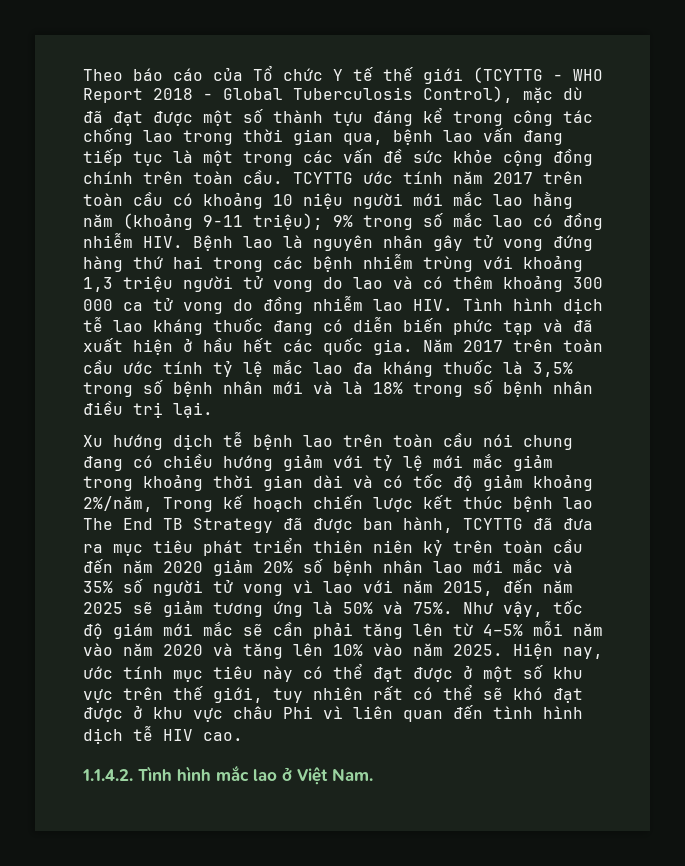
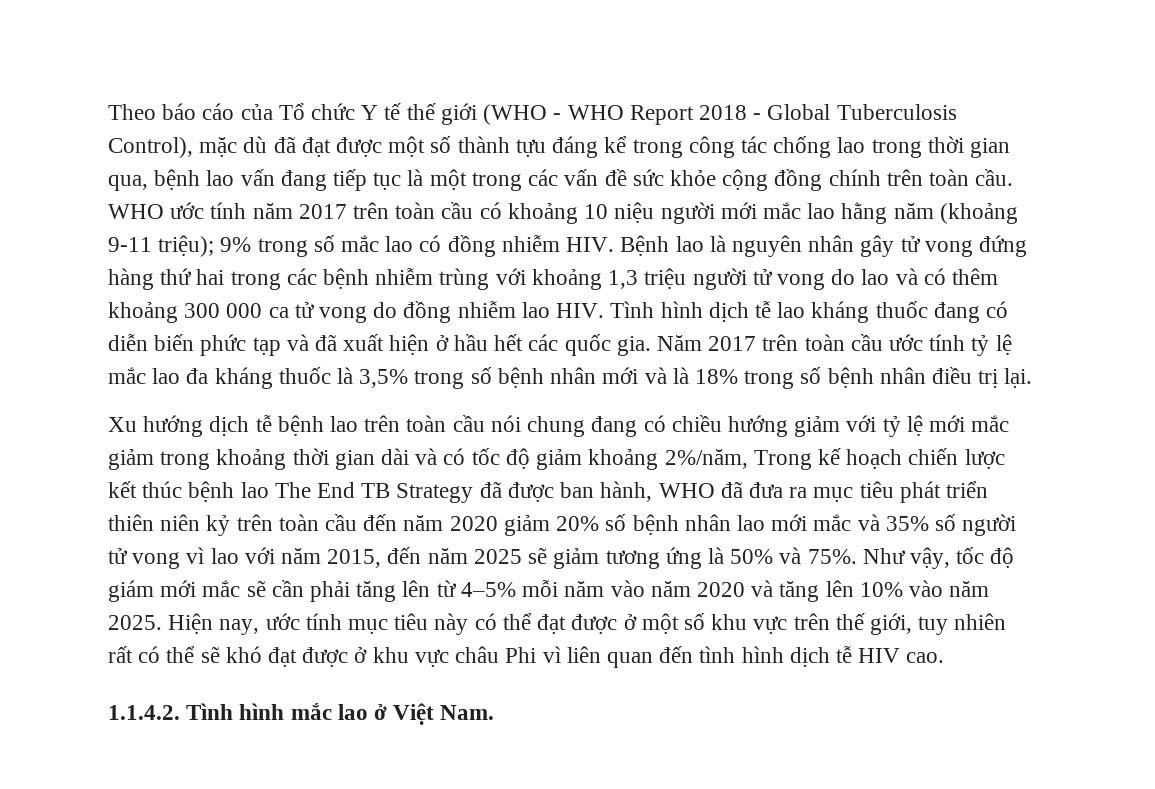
- Theo báo cáo của Tổ chức Y tế thế giới (TCYTTG - WHO Report 2018 - Global Tuberculosis Control), mặc dù đã đạt được một số thành tựu đáng kể trong công tác chống lao trong thời gian qua, bệnh lao vấn đang tiếp tục là một trong các vấn đề sức khỏe cộng đồng chính trên toàn cầu.
+ Theo báo cáo của Tổ chức Y tế thế giới (WHO - WHO Report 2018 - Global Tuberculosis Control), mặc dù đã đạt được một số thành tựu đáng kể trong công tác chống lao trong thời gian qua, bệnh lao vấn đang tiếp tục là một trong các vấn đề sức khỏe cộng đồng chính trên toàn cầu.
- TCYTTG ước tính năm 2017 trên toàn cầu có khoảng 10 niệu người mới mắc lao hằng năm (khoảng 9-11 triệu);
+ WHO ước tính năm 2017 trên toàn cầu có khoảng 10 niệu người mới mắc lao hằng năm (khoảng 9-11 triệu);
- Xu hướng dịch tễ bệnh lao trên toàn cầu nói chung đang có chiều hướng giảm với tỷ lệ mới mắc giảm trong khoảng thời gian dài và có tốc độ giảm khoảng 2%/năm, Trong kế hoạch chiến lược kết thúc bệnh lao The End TB Strategy đã được ban hành, TCYTTG đã đưa ra mục tiêu phát triển thiên niên kỷ trên toàn cầu đến năm 2020 giảm 20% số bệnh nhân lao mới mắc và 35% số người tử vong vì lao với năm 2015, đến năm 2025 sẽ giảm tương ứng là 50% và 75%.
+ Xu hướng dịch tễ bệnh lao trên toàn cầu nói chung đang có chiều hướng giảm với tỷ lệ mới mắc giảm trong khoảng thời gian dài và có tốc độ giảm khoảng 2%/năm, Trong kế hoạch chiến lược kết thúc bệnh lao The End TB Strategy đã được ban hành, WHO đã đưa ra mục tiêu phát triển thiên niên kỷ trên toàn cầu đến năm 2020 giảm 20% số bệnh nhân lao mới mắc và 35% số người tử vong vì lao với năm 2015, đến năm 2025 sẽ giảm tương ứng là 50% và 75%.

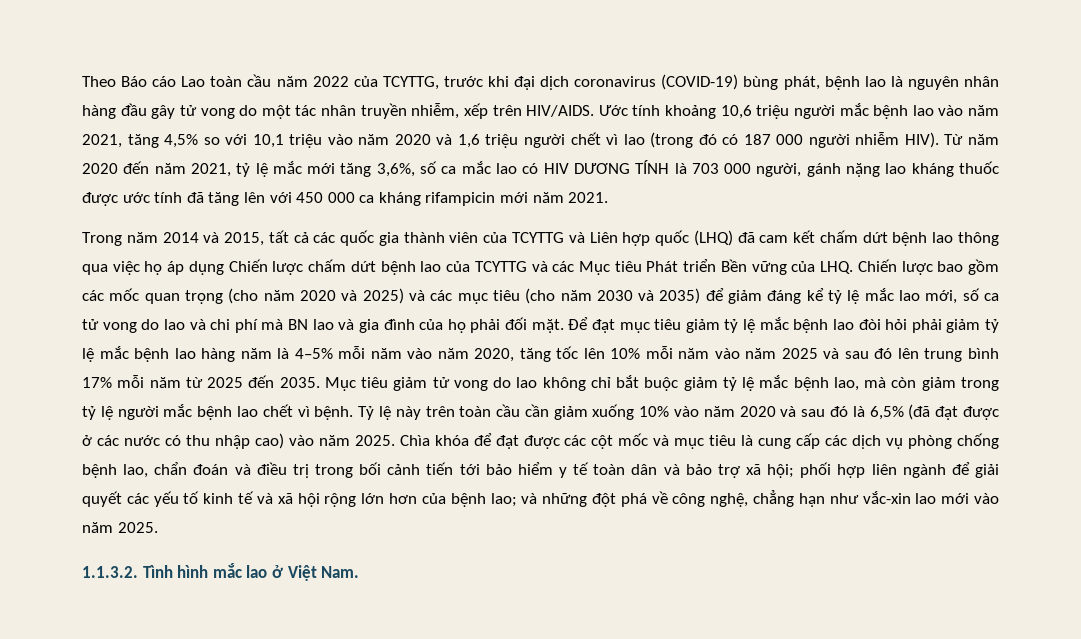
- Theo báo cáo của Tổ chức Y tế thế giới (WHO - WHO Report 2018 - Global Tuberculosis Control), mặc dù đã đạt được một số thành tựu đáng kể trong công tác chống lao trong thời gian qua, bệnh lao vấn đang tiếp tục là một trong các vấn đề sức khỏe cộng đồng chính trên toàn cầu. WHO ước tính năm 2017 trên toàn cầu có khoảng 10 niệu người mới mắc lao hằng năm (khoảng 9-11 triệu); 9% trong số mắc lao có đồng nhiễm HIV. Bệnh lao là nguyên nhân gây tử vong đứng hàng thứ hai trong các bệnh nhiễm trùng với khoảng 1,3 triệu người tử vong do lao và có thêm khoảng 300 000 ca tử vong do đồng nhiễm lao HIV. Tình hình dịch tễ lao kháng thuốc đang có diễn biến phức tạp và đã xuất hiện ở hầu hết các quốc gia. Năm 2017 trên toàn cầu ước tính tỷ lệ mắc lao đa kháng thuốc là 3,5% trong số bệnh nhân mới và là 18% trong số bệnh nhân điều trị lại.
- Xu hướng dịch tễ bệnh lao trên toàn cầu nói chung đang có chiều hướng giảm với tỷ lệ mới mắc giảm trong khoảng thời gian dài và có tốc độ giảm khoảng 2%/năm, Trong kế hoạch chiến lược kết thúc bệnh lao The End TB Strategy đã được ban hành, WHO đã đưa ra mục tiêu phát triển thiên niên kỷ trên toàn cầu đến năm 2020 giảm 20% số bệnh nhân lao mới mắc và 35% số người tử vong vì lao với năm 2015, đến năm 2025 sẽ giảm tương ứng là 50% và 75%. Như vậy, tốc độ giám mới mắc sẽ cần phải tăng lên từ 4–5% mỗi năm vào năm 2020 và tăng lên 10% vào năm 2025. Hiện nay, ước tính mục tiêu này có thể đạt được ở một số khu vực trên thế giới, tuy nhiên rất có thể sẽ khó đạt được ở khu vực châu Phi vì liên quan đến tình hình dịch tễ HIV cao.
- 1.1.4.2. Tình hình mắc lao ở Việt Nam.
+ Theo Báo cáo Lao toàn cầu năm 2022 của TCYTTG, trước khi đại dịch coronavirus (COVID-19) bùng phát, bệnh lao là nguyên nhân hàng đầu gây tử vong do một tác nhân truyền nhiễm, xếp trên HIV/AIDS. Ước tính khoảng 10,6 triệu người mắc bệnh lao vào năm 2021, tăng 4,5% so với 10,1 triệu vào năm 2020 và 1,6 triệu người chết vì lao (trong đó có 187 000 người nhiễm HIV). Từ năm 2020 đến năm 2021, tỷ lệ mắc mới tăng 3,6%, số ca mắc lao có HIV DƯƠNG TÍNH là 703 000 người, gánh nặng lao kháng thuốc được ước tính đã tăng lên với 450 000 ca kháng rifampicin mới năm 2021.
+ Trong năm 2014 và 2015, tất cả các quốc gia thành viên của TCYTTG và Liên hợp quốc (LHQ) đã cam kết chấm dứt bệnh lao thông qua việc họ áp dụng Chiến lược chấm dứt bệnh lao của TCYTTG và các Mục tiêu Phát triển Bền vững của LHQ. Chiến lược bao gồm các mốc quan trọng (cho năm 2020 và 2025) và các mục tiêu (cho năm 2030 và 2035) để giảm đáng kể tỷ lệ mắc lao mới, số ca tử vong do lao và chi phí mà BN lao và gia đình của họ phải đối mặt. Để đạt mục tiêu giảm tỷ lệ mắc bệnh lao đòi hỏi phải giảm tỷ lệ mắc bệnh lao hàng năm là 4–5% mỗi năm vào năm 2020, tăng tốc lên 10% mỗi năm vào năm 2025 và sau đó lên trung bình 17% mỗi năm từ 2025 đến 2035. Mục tiêu giảm tử vong do lao không chỉ bắt buộc giảm tỷ lệ mắc bệnh lao, mà còn giảm trong tỷ lệ người mắc bệnh lao chết vì bệnh. Tỷ lệ này trên toàn cầu cần giảm xuống 10% vào năm 2020 và sau đó là 6,5% (đã đạt được ở các nước có thu nhập cao) vào năm 2025. Chìa khóa để đạt được các cột mốc và mục tiêu là cung cấp các dịch vụ phòng chống bệnh lao, chẩn đoán và điều trị trong bối cảnh tiến tới bảo hiểm y tế toàn dân và bảo trợ xã hội; phối hợp liên ngành để giải quyết các yếu tố kinh tế và xã hội rộng lớn hơn của bệnh lao; và những đột phá về công nghệ, chẳng hạn như vắc-xin lao mới vào năm 2025.
+ 1.1.3.2. Tình hình mắc lao ở Việt Nam.

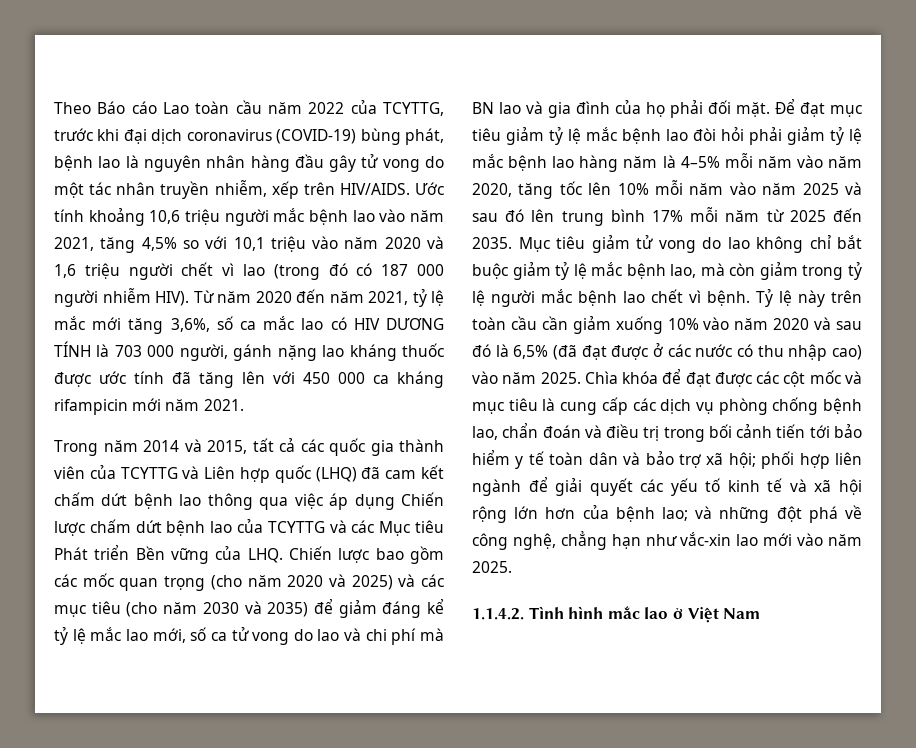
- Trong năm 2014 và 2015, tất cả các quốc gia thành viên của TCYTTG và Liên hợp quốc (LHQ) đã cam kết chấm dứt bệnh lao thông qua việc họ áp dụng Chiến lược chấm dứt bệnh lao của TCYTTG và các Mục tiêu Phát triển Bền vững của LHQ. Chiến lược bao gồm các mốc quan trọng (cho năm 2020 và 2025) và các mục tiêu (cho năm 2030 và 2035) để giảm đáng kể tỷ lệ mắc lao mới, số ca tử vong do lao và chi phí mà BN lao và gia đình của họ phải đối mặt.
+ Trong năm 2014 và 2015, tất cả các quốc gia thành viên của TCYTTG và Liên hợp quốc (LHQ) đã cam kết chấm dứt bệnh lao thông qua việc áp dụng Chiến lược chấm dứt bệnh lao của TCYTTG và các Mục tiêu Phát triển Bền vững của LHQ. Chiến lược bao gồm các mốc quan trọng (cho năm 2020 và 2025) và các mục tiêu (cho năm 2030 và 2035) để giảm đáng kể tỷ lệ mắc lao mới, số ca tử vong do lao và chi phí mà BN lao và gia đình của họ phải đối mặt.
- 1.1.3.2. Tình hình mắc lao ở Việt Nam.
+ 1.1.4.2. Tình hình mắc lao ở Việt Nam

